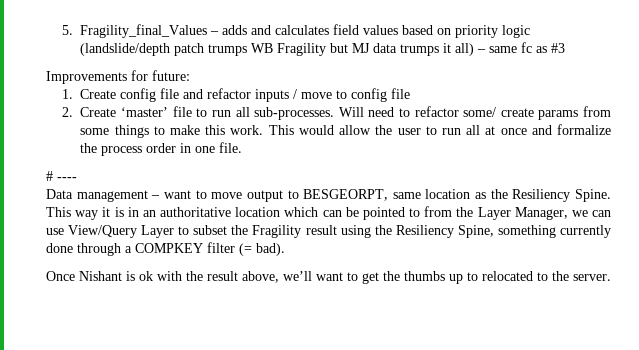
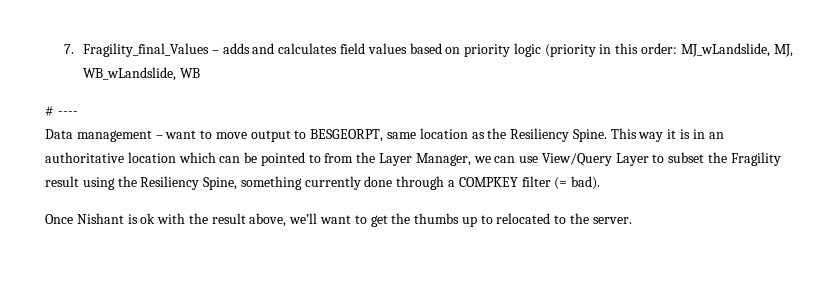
- 5. Fragility_final_Values – adds and calculates field values based on priority logic (landslide/depth patch trumps WB Fragility but MJ data trumps it all) – same fc as #3
- Improvements for future:
- 1. Create config file and refactor inputs / move to config file
- 2. Create ‘master’ file to run all sub-processes. Will need to refactor some/ create params from some things to make this work. This would allow the user to run all at once and formalize the process order in one file.
+ 7. Fragility_final_Values – adds and calculates field values based on priority logic (priority in this order: MJ_wLandslide, MJ, WB_wLandslide, WB

